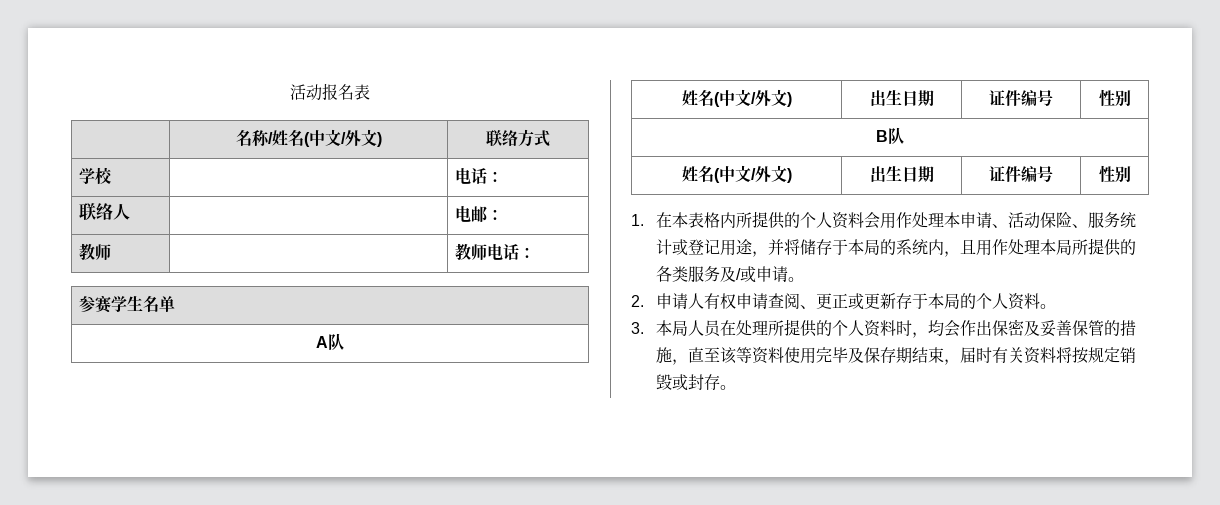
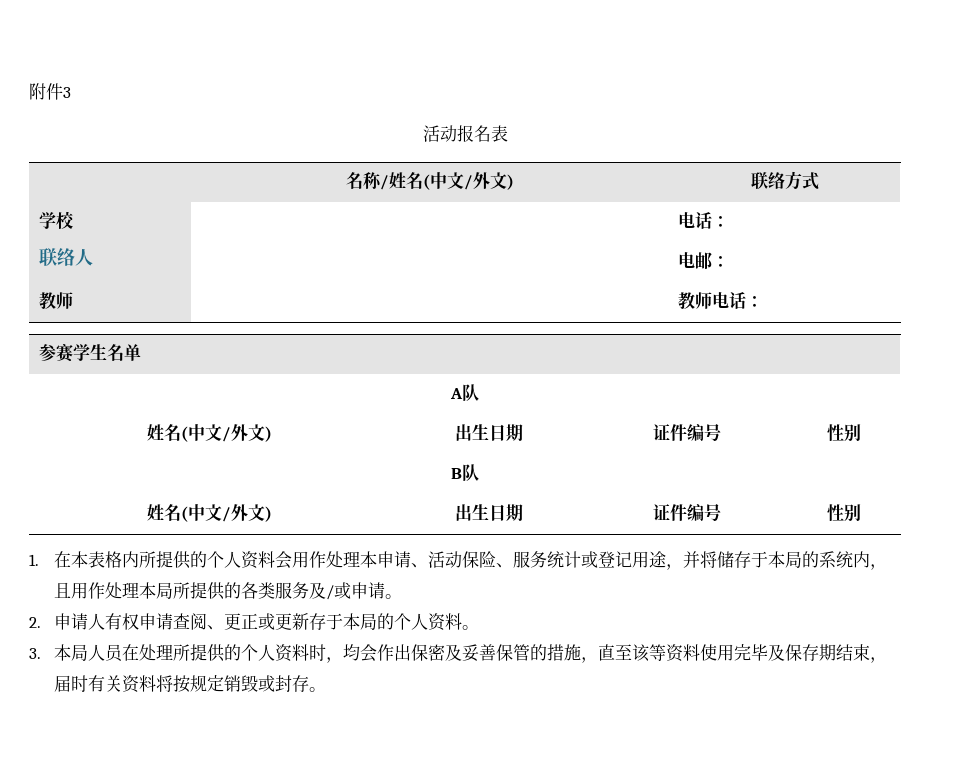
+ 附件3

